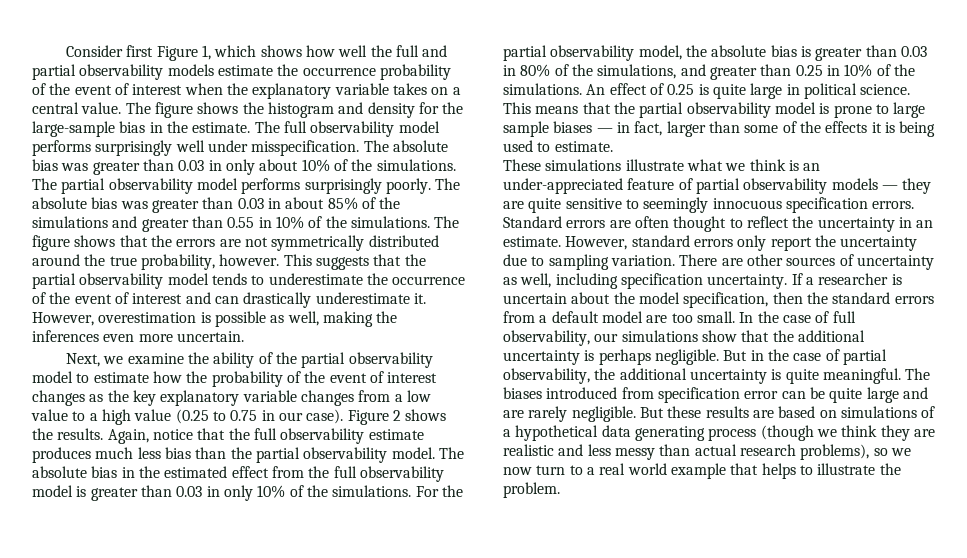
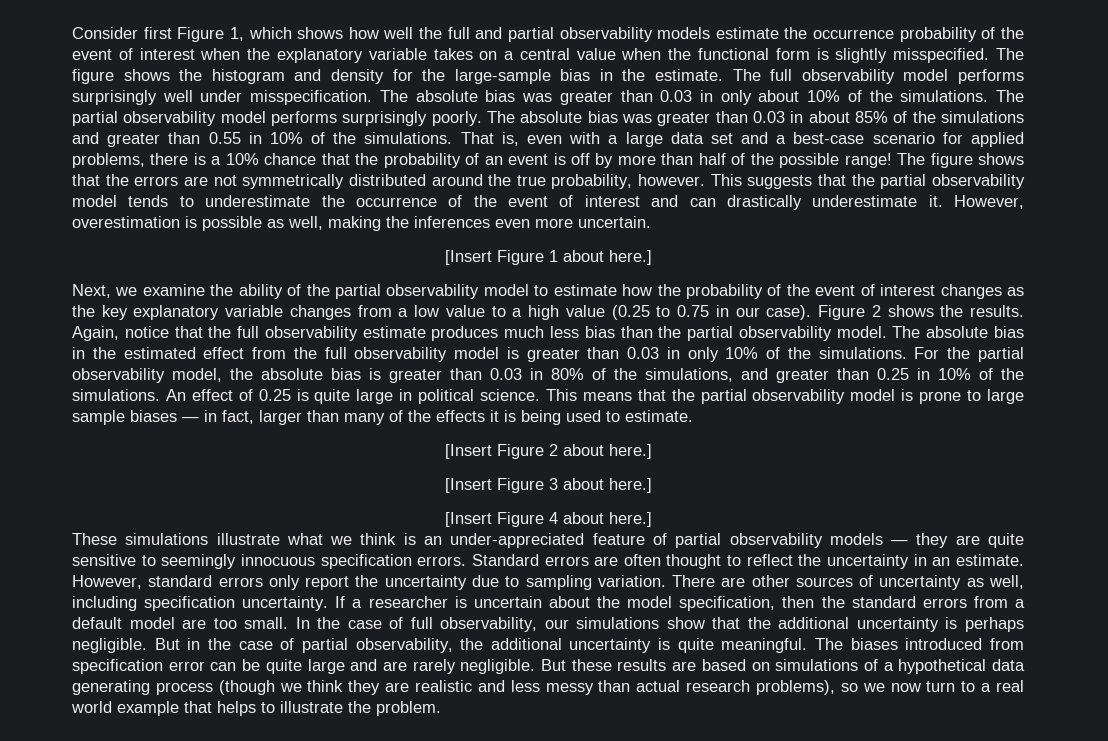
- Consider first Figure 1, which shows how well the full and partial observability models estimate the occurrence probability of the event of interest when the explanatory variable takes on a central value.
+ Consider first Figure 1, which shows how well the full and partial observability models estimate the occurrence probability of the event of interest when the explanatory variable takes on a central value when the functional form is slightly misspecified.
+ That is, even with a large data set and a best-case scenario for applied problems, there is a 10% chance that the probability of an event is off by more than half of the possible range!
+ [Insert Figure 1 about here.]
- This means that the partial observability model is prone to large sample biases — in fact, larger than some of the effects it is being used to estimate.
+ This means that the partial observability model is prone to large sample biases — in fact, larger than many of the effects it is being used to estimate.
+ [Insert Figure 2 about here.]
+ [Insert Figure 3 about here.]
+ [Insert Figure 4 about here.]

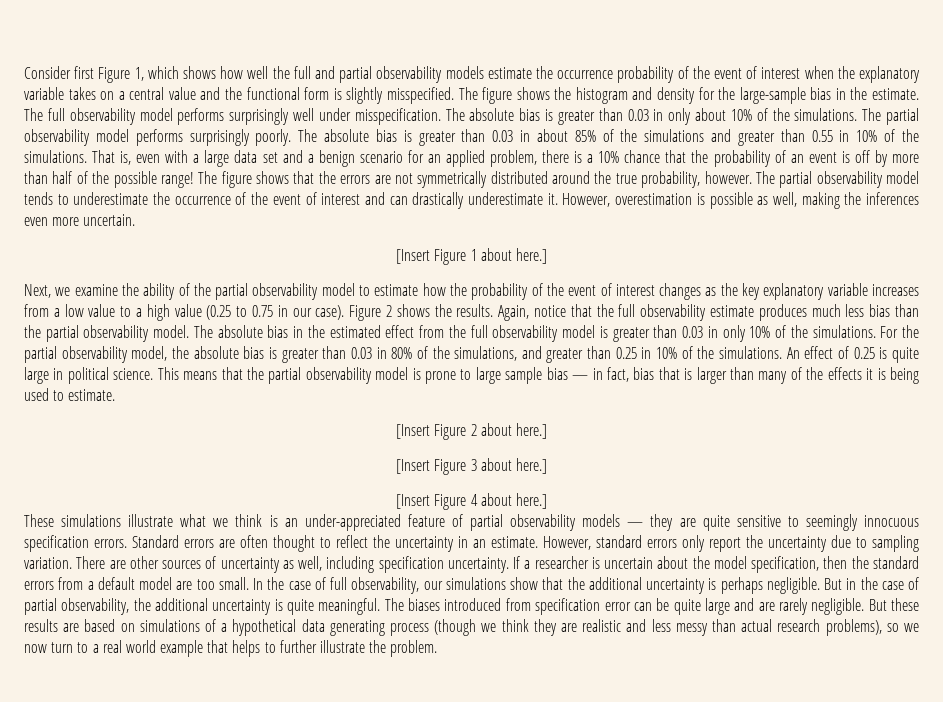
- Consider first Figure 1, which shows how well the full and partial observability models estimate the occurrence probability of the event of interest when the explanatory variable takes on a central value when the functional form is slightly misspecified.
+ Consider first Figure 1, which shows how well the full and partial observability models estimate the occurrence probability of the event of interest when the explanatory variable takes on a central value and the functional form is slightly misspecified.
- The absolute bias was greater than 0.03 in only about 10% of the simulations.
+ The absolute bias is greater than 0.03 in only about 10% of the simulations.
- The absolute bias was greater than 0.03 in about 85% of the simulations and greater than 0.55 in 10% of the simulations.
+ The absolute bias is greater than 0.03 in about 85% of the simulations and greater than 0.55 in 10% of the simulations.
- That is, even with a large data set and a best-case scenario for applied problems, there is a 10% chance that the probability of an event is off by more than half of the possible range!
+ That is, even with a large data set and a benign scenario for an applied problem, there is a 10% chance that the probability of an event is off by more than half of the possible range!
- This suggests that the partial observability model tends to underestimate the occurrence of the event of interest and can drastically underestimate it.
+ The partial observability model tends to underestimate the occurrence of the event of interest and can drastically underestimate it.
- Next, we examine the ability of the partial observability model to estimate how the probability of the event of interest changes as the key explanatory variable changes from a low value to a high value (0.25 to 0.75 in our case).
+ Next, we examine the ability of the partial observability model to estimate how the probability of the event of interest changes as the key explanatory variable increases from a low value to a high value (0.25 to 0.75 in our case).
- This means that the partial observability model is prone to large sample biases — in fact, larger than many of the effects it is being used to estimate.
+ This means that the partial observability model is prone to large sample bias — in fact, bias that is larger than many of the effects it is being used to estimate.
- But these results are based on simulations of a hypothetical data generating process (though we think they are realistic and less messy than actual research problems), so we now turn to a real world example that helps to illustrate the problem.
+ But these results are based on simulations of a hypothetical data generating process (though we think they are realistic and less messy than actual research problems), so we now turn to a real world example that helps to further illustrate the problem.

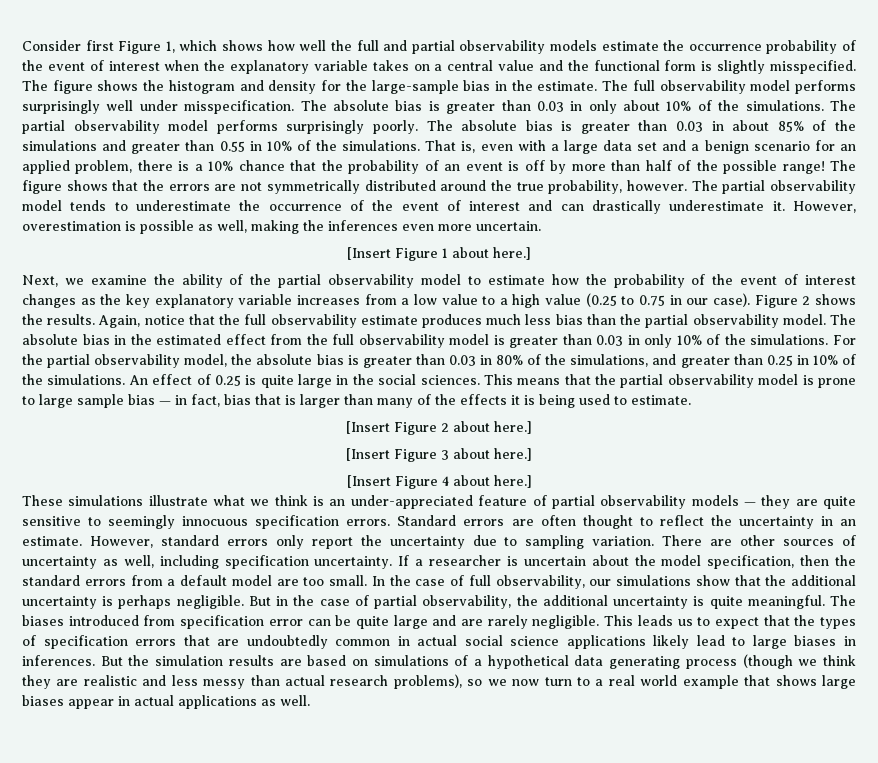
- An effect of 0.25 is quite large in political science.
+ An effect of 0.25 is quite large in the social sciences.
- But these results are based on simulations of a hypothetical data generating process (though we think they are realistic and less messy than actual research problems), so we now turn to a real world example that helps to further illustrate the problem.
+ This leads us to expect that the types of specification errors that are undoubtedly common in actual social science applications likely lead to large biases in inferences. But the simulation results are based on simulations of a hypothetical data generating process (though we think they are realistic and less messy than actual research problems), so we now turn to a real world example that shows large biases appear in actual applications as well.

